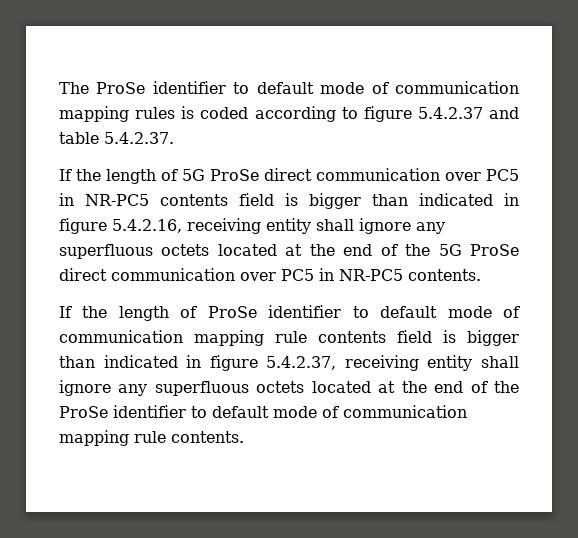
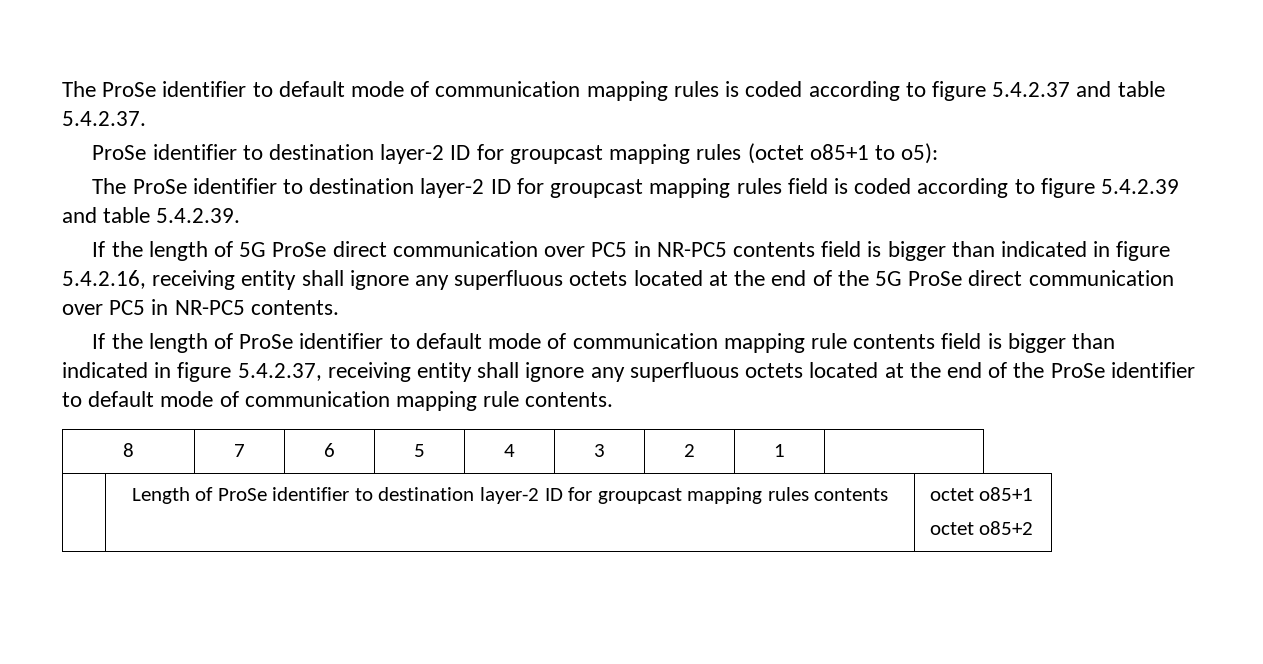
+ ProSe identifier to destination layer-2 ID for groupcast mapping rules (octet o85+1 to o5):
+ The ProSe identifier to destination layer-2 ID for groupcast mapping rules field is coded according to figure 5.4.2.39 and table 5.4.2.39.
+ 8 | 7 | 6 | 5 | 4 | 3 | 2 | 1 |
+ | Length of ProSe identifier to destination layer-2 ID for groupcast mapping rules contents | octet o85+1
+ octet o85+2

